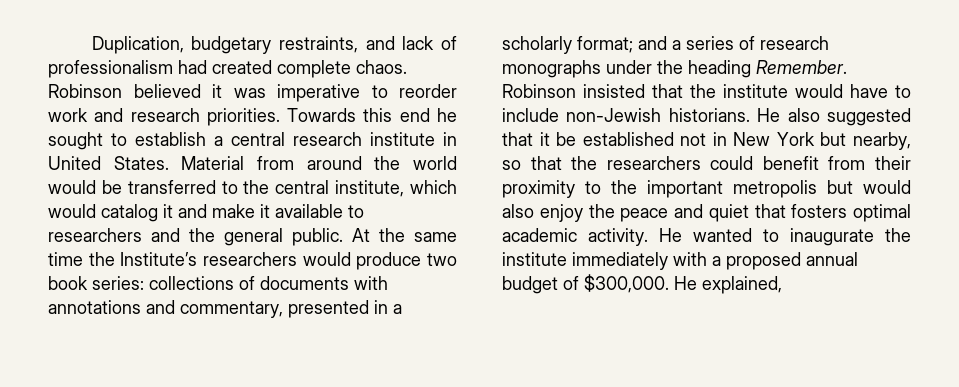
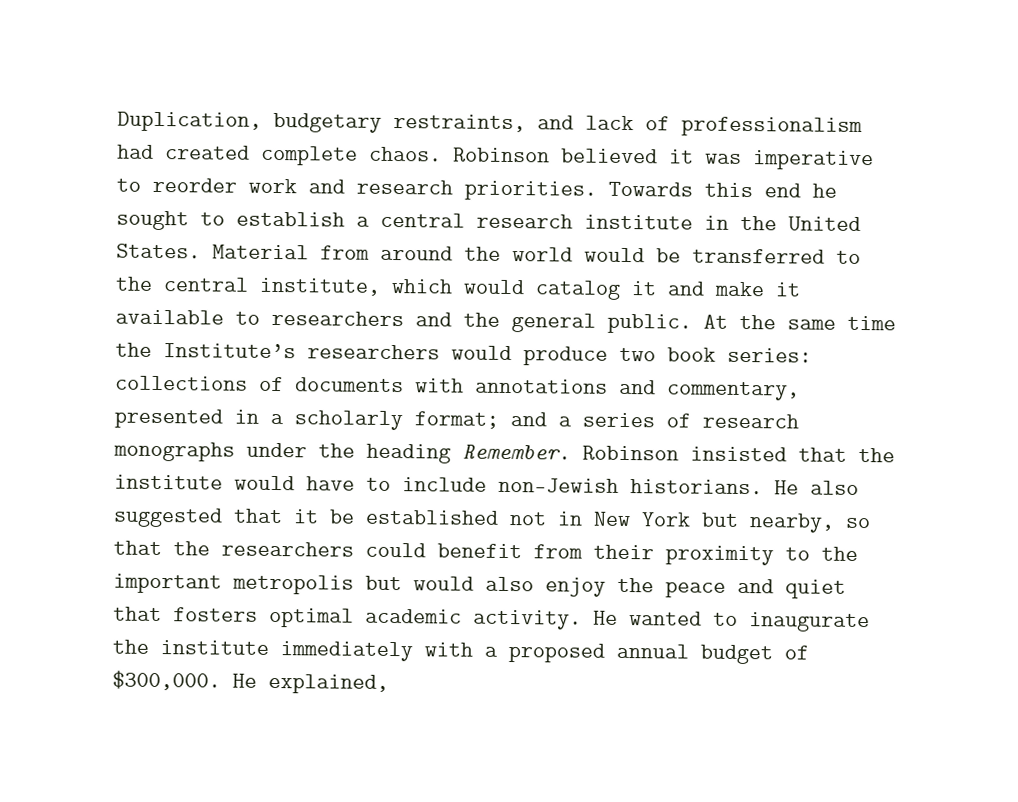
- Towards this end he sought to establish a central research institute in United States.
+ Towards this end he sought to establish a central research institute in the United States.

